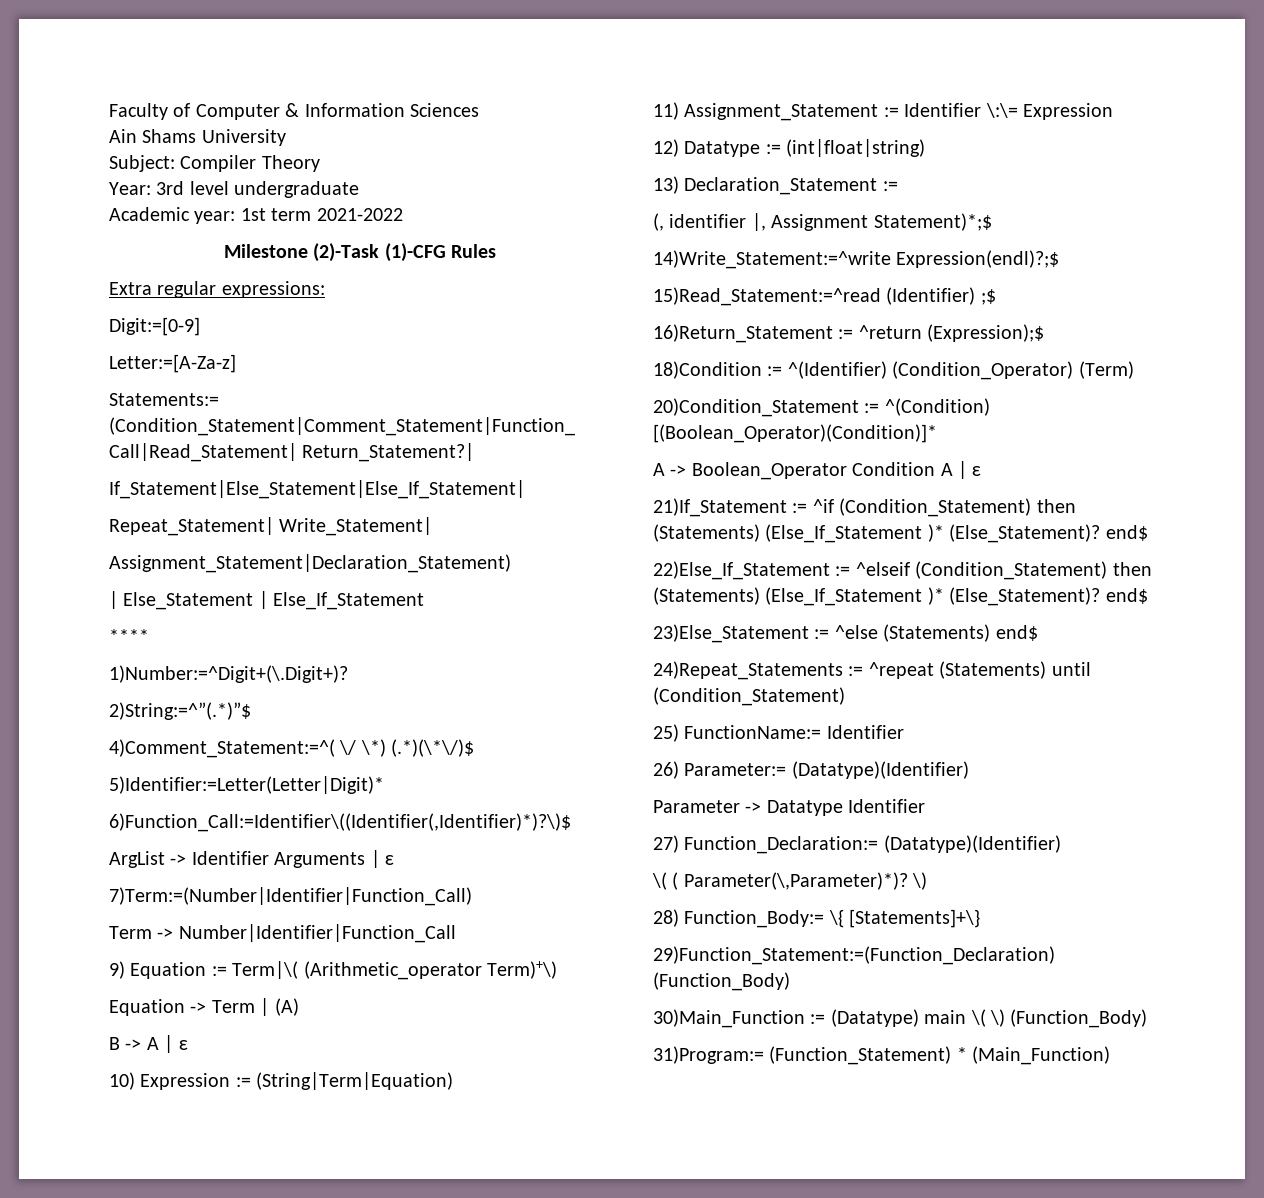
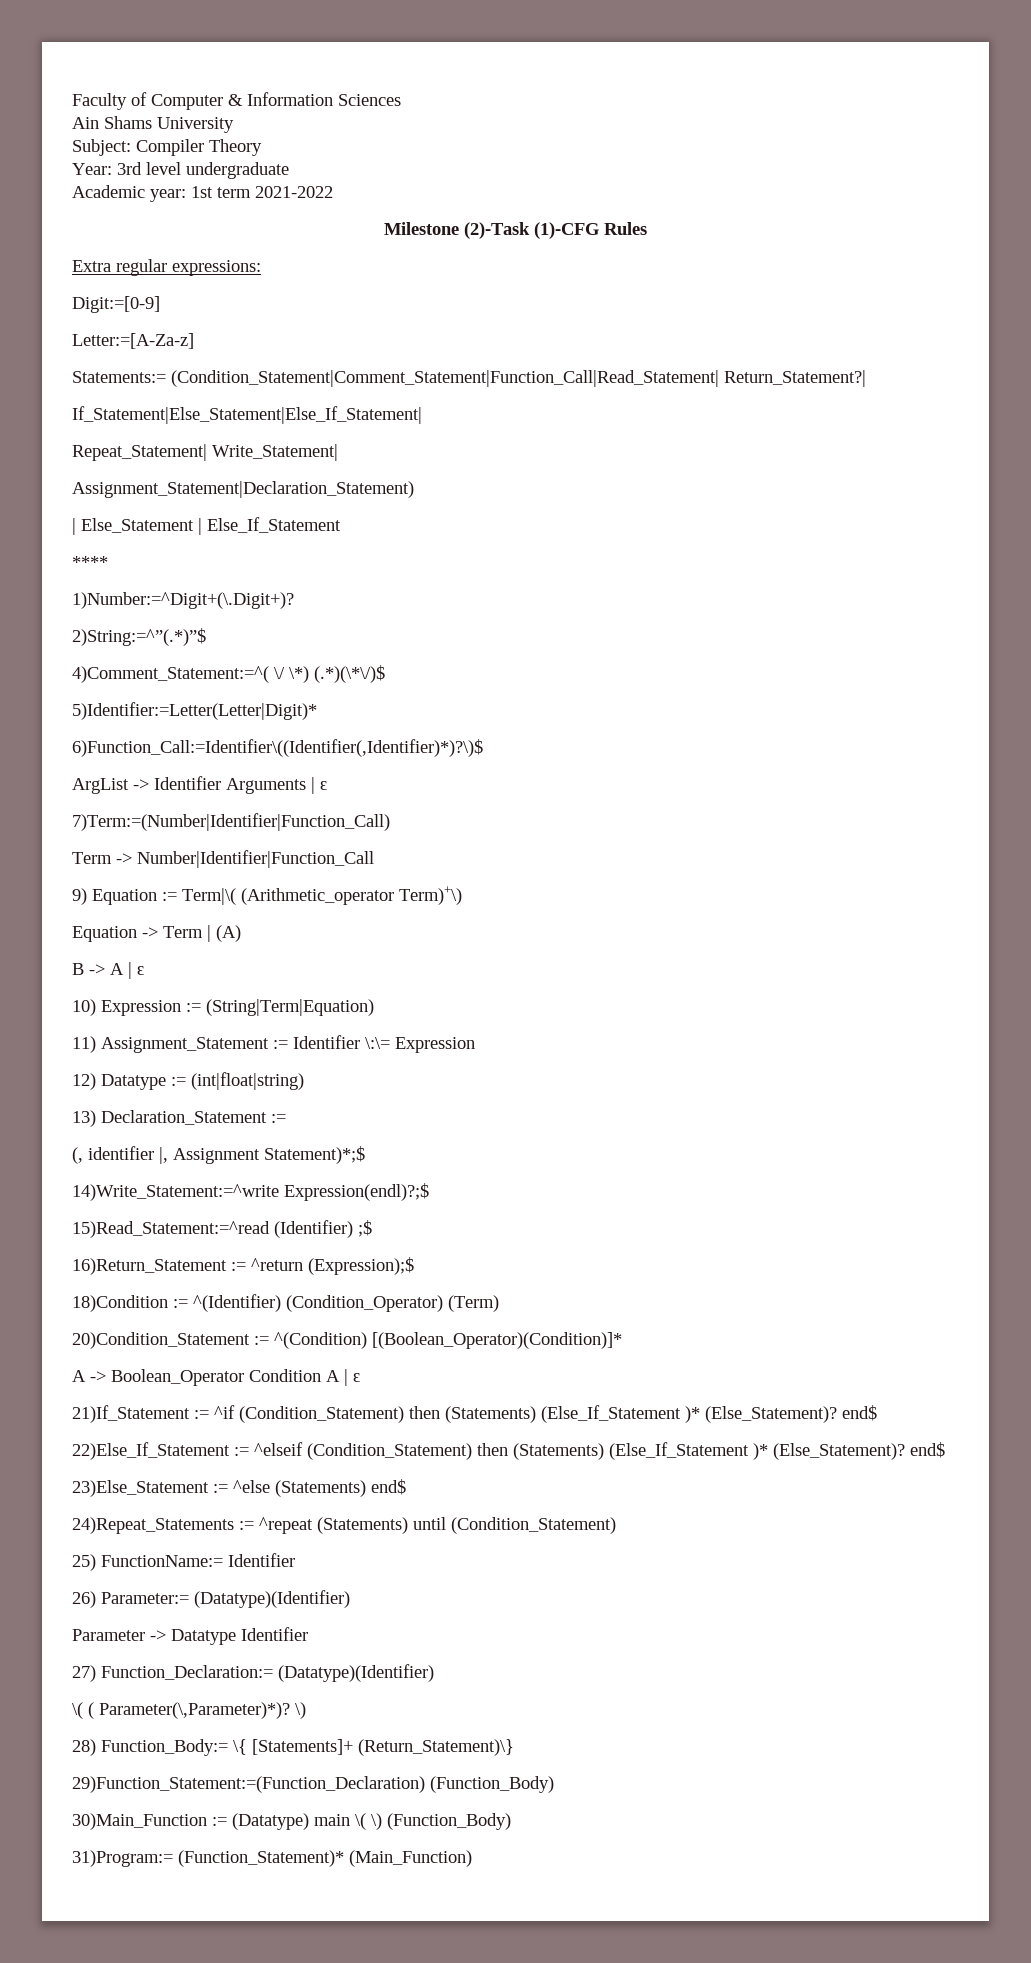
- 28) Function_Body:= \{ [Statements]+\}
+ 28) Function_Body:= \{ [Statements]+ (Return_Statement)\}
- 31)Program:= (Function_Statement) * (Main_Function)
+ 31)Program:= (Function_Statement)* (Main_Function)

